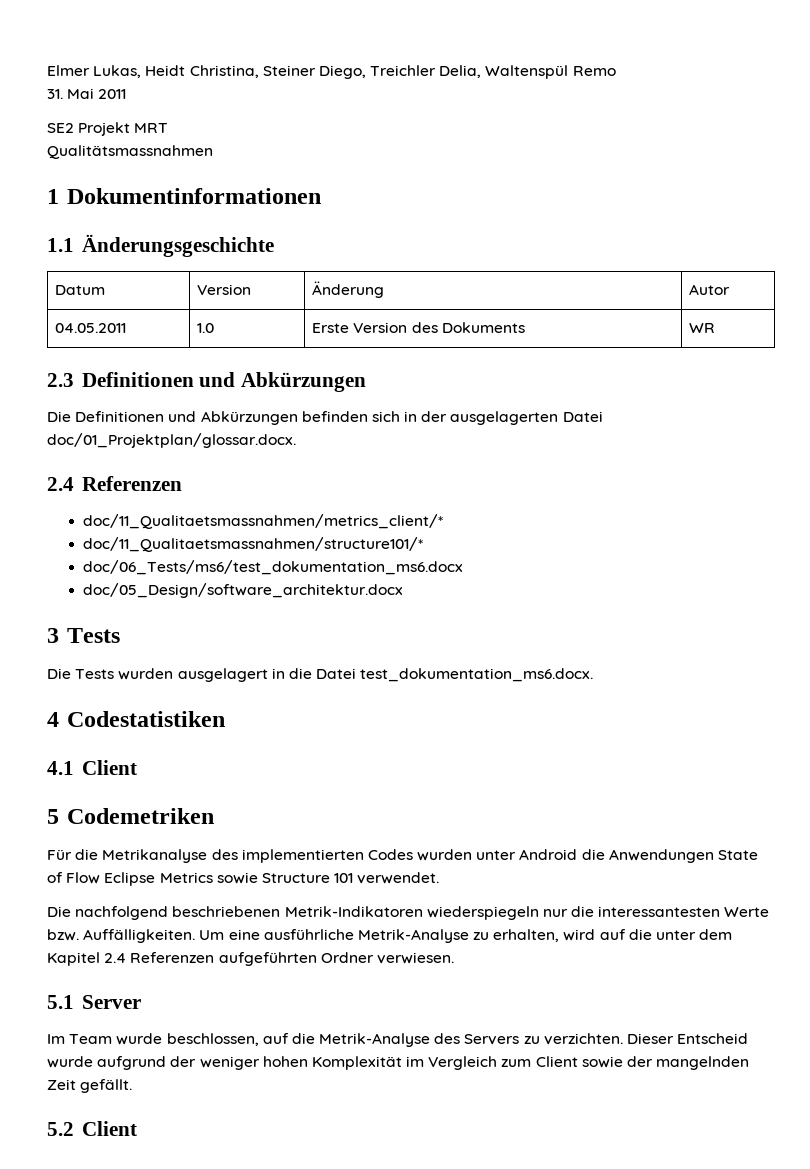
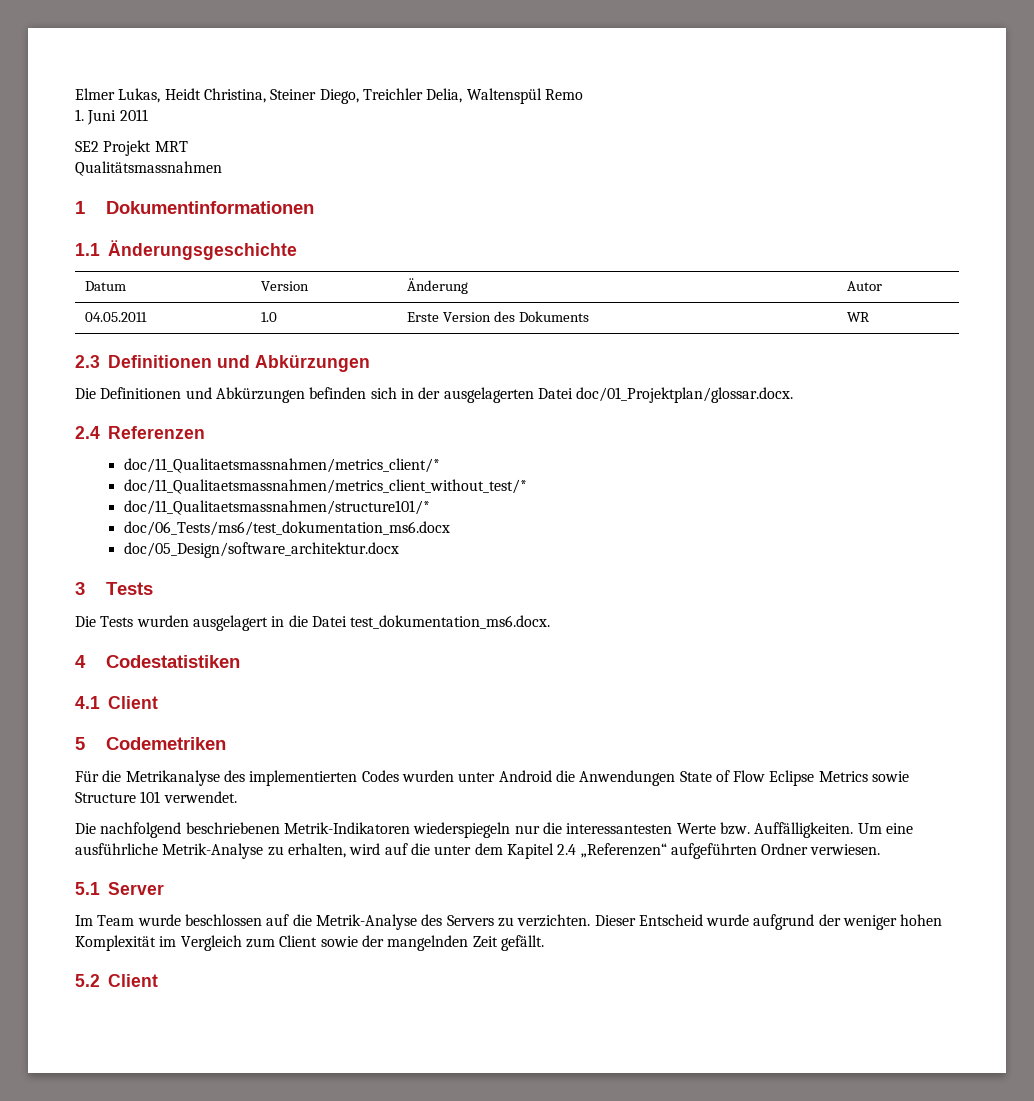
- 31. Mai 2011
+ 1. Juni 2011
+ doc/11_Qualitaetsmassnahmen/metrics_client_without_test/*
- Um eine ausführliche Metrik-Analyse zu erhalten, wird auf die unter dem Kapitel 2.4 Referenzen aufgeführten Ordner verwiesen.
+ Um eine ausführliche Metrik-Analyse zu erhalten, wird auf die unter dem Kapitel 2.4 „Referenzen“ aufgeführten Ordner verwiesen.
- Im Team wurde beschlossen, auf die Metrik-Analyse des Servers zu verzichten.
+ Im Team wurde beschlossen auf die Metrik-Analyse des Servers zu verzichten.

